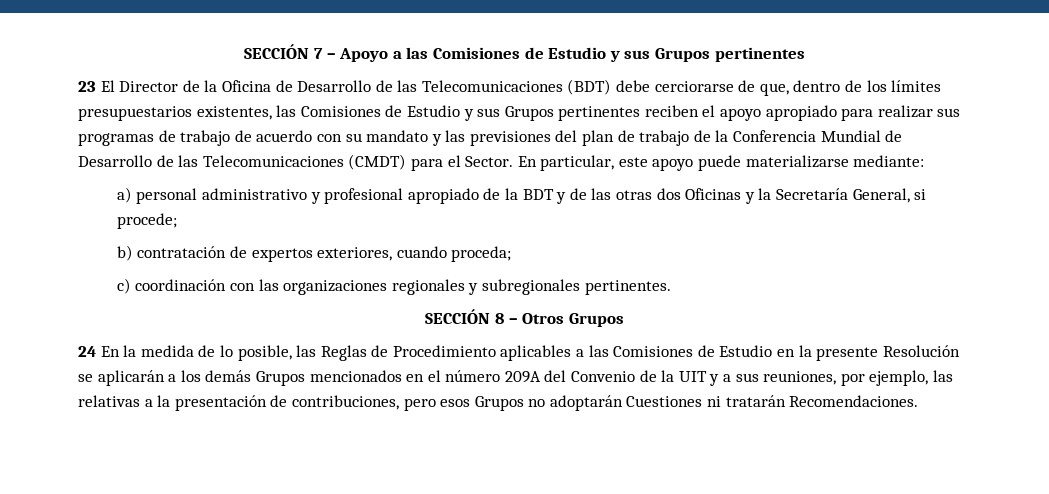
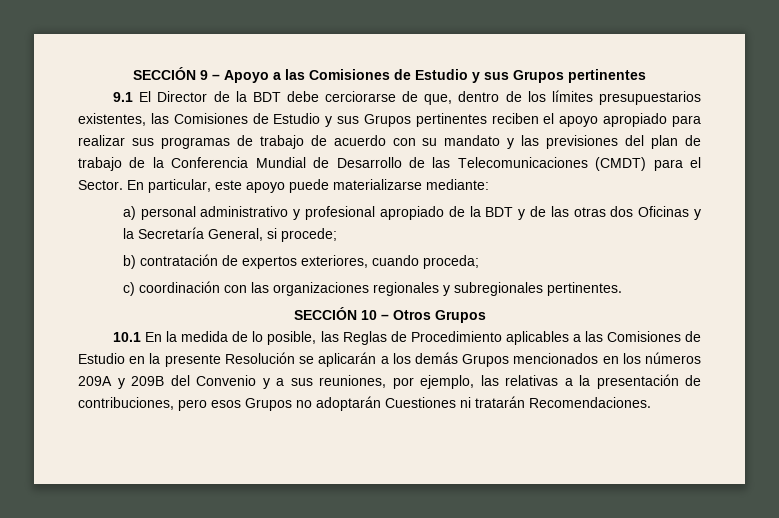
- SECCIÓN 7 – Apoyo a las Comisiones de Estudio y sus Grupos pertinentes
+ SECCIÓN 9 – Apoyo a las Comisiones de Estudio y sus Grupos pertinentes
- 23 El Director de la Oficina de Desarrollo de las Telecomunicaciones (BDT) debe cerciorarse de que, dentro de los límites presupuestarios existentes, las Comisiones de Estudio y sus Grupos pertinentes reciben el apoyo apropiado para realizar sus programas de trabajo de acuerdo con su mandato y las previsiones del plan de trabajo de la Conferencia Mundial de Desarrollo de las Telecomunicaciones (CMDT) para el Sector.
+ 9.1 El Director de la BDT debe cerciorarse de que, dentro de los límites presupuestarios existentes, las Comisiones de Estudio y sus Grupos pertinentes reciben el apoyo apropiado para realizar sus programas de trabajo de acuerdo con su mandato y las previsiones del plan de trabajo de la Conferencia Mundial de Desarrollo de las Telecomunicaciones (CMDT) para el Sector.
- SECCIÓN 8 – Otros Grupos
+ SECCIÓN 10 – Otros Grupos
- 24 En la medida de lo posible, las Reglas de Procedimiento aplicables a las Comisiones de Estudio en la presente Resolución se aplicarán a los demás Grupos mencionados en el número 209A del Convenio de la UIT y a sus reuniones, por ejemplo, las relativas a la presentación de contribuciones, pero esos Grupos no adoptarán Cuestiones ni tratarán Recomendaciones.
+ 10.1 En la medida de lo posible, las Reglas de Procedimiento aplicables a las Comisiones de Estudio en la presente Resolución se aplicarán a los demás Grupos mencionados en los números 209A y 209B del Convenio y a sus reuniones, por ejemplo, las relativas a la presentación de contribuciones, pero esos Grupos no adoptarán Cuestiones ni tratarán Recomendaciones.

